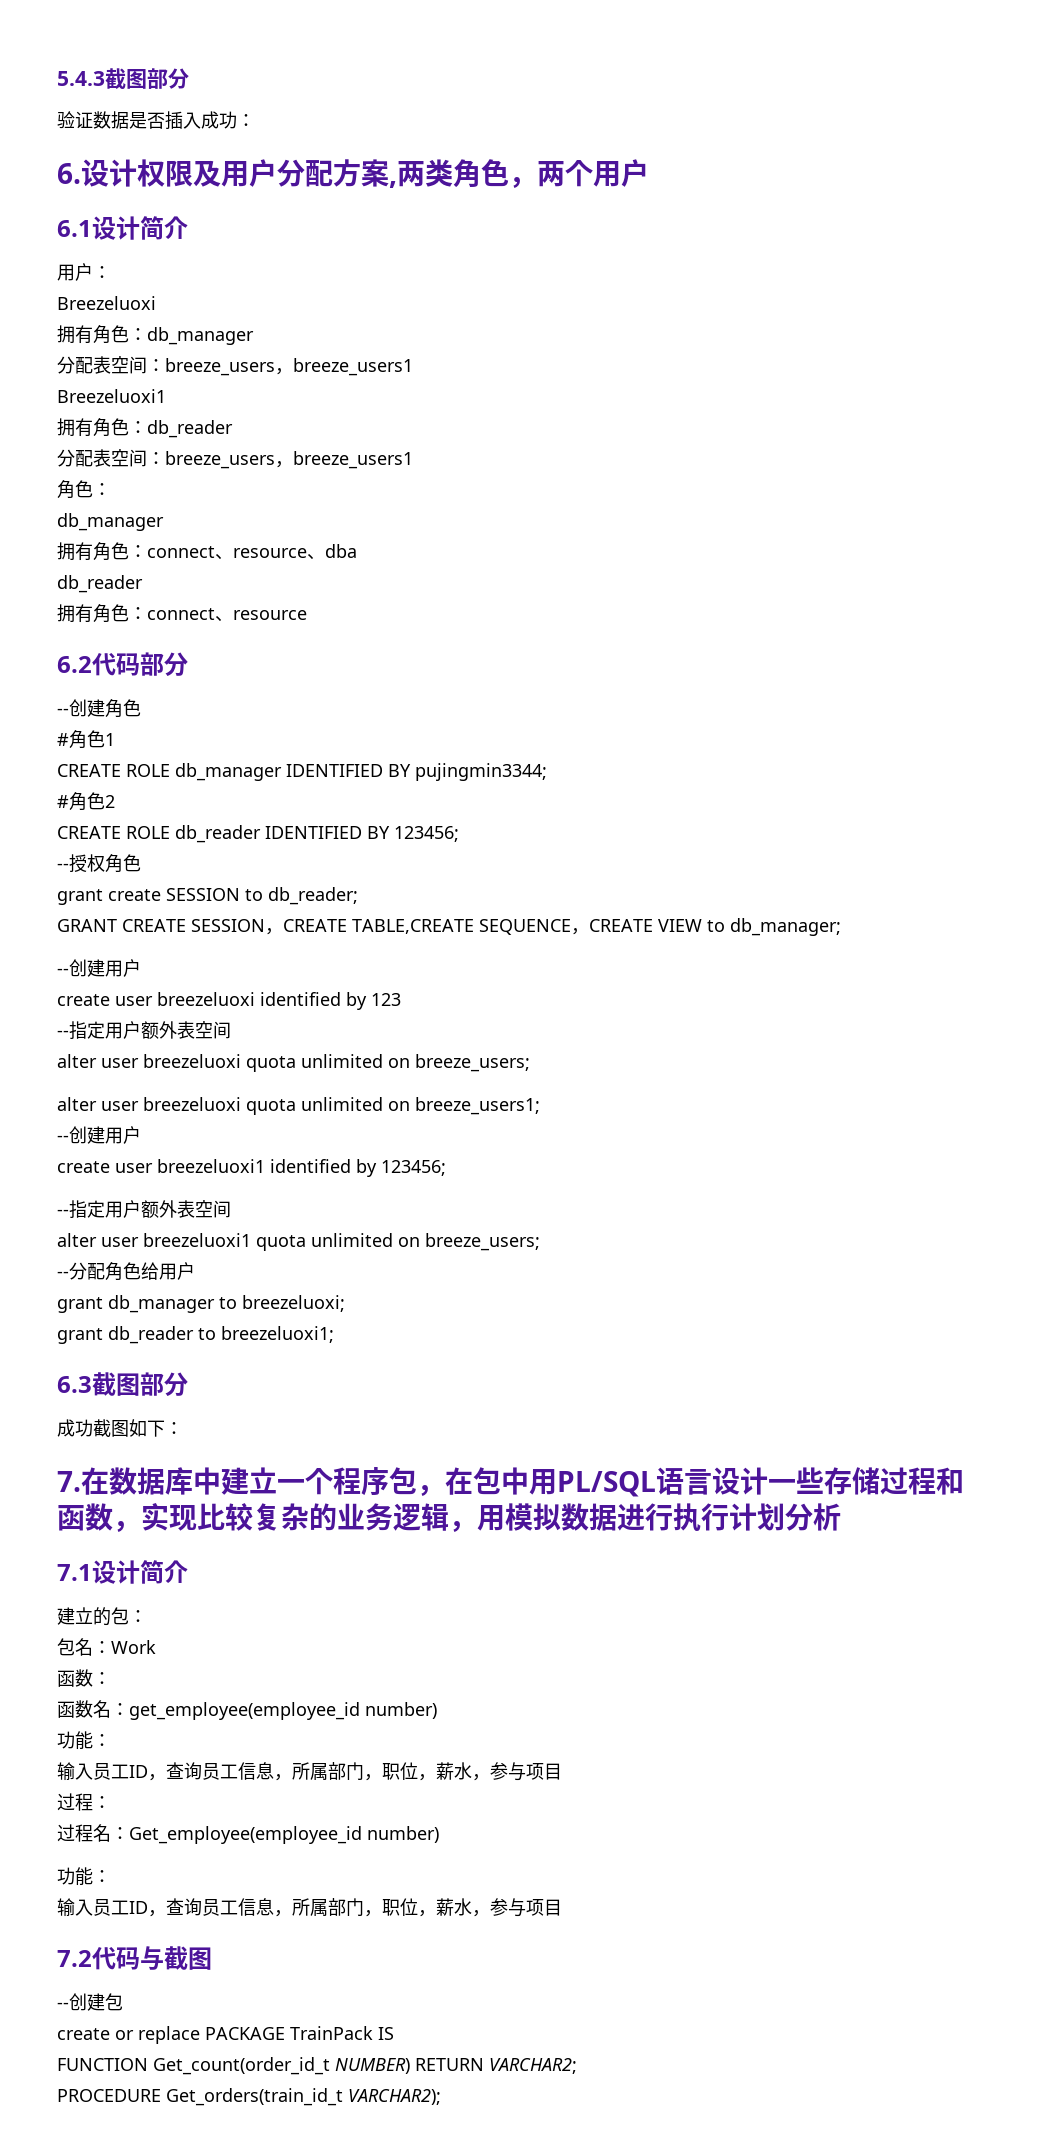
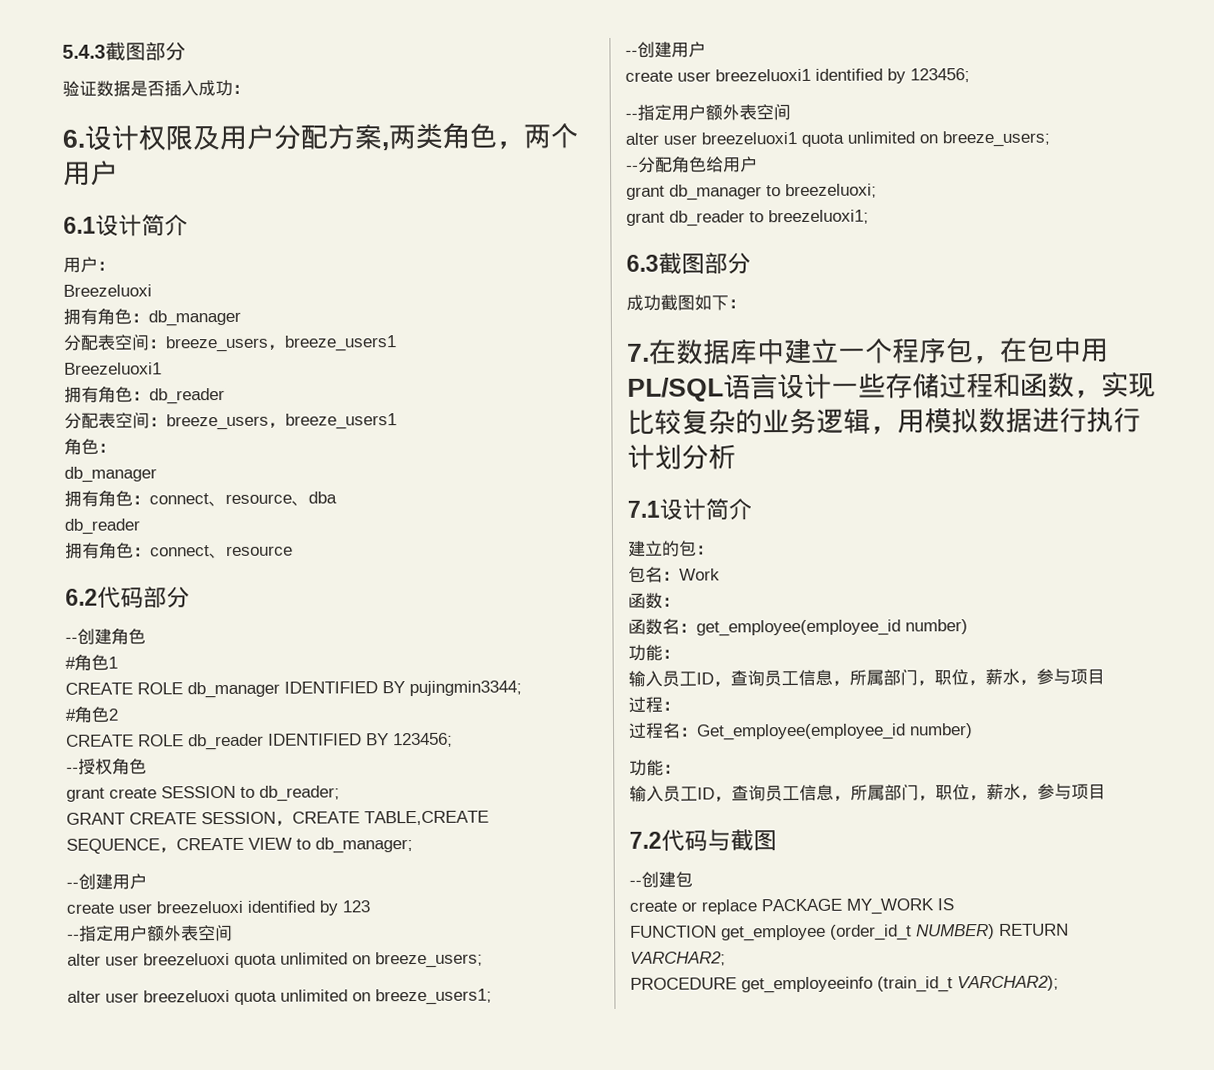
- create or replace PACKAGE TrainPack IS
+ create or replace PACKAGE MY_WORK IS
- FUNCTION Get_count(order_id_t NUMBER) RETURN VARCHAR2;
+ FUNCTION get_employee (order_id_t NUMBER) RETURN VARCHAR2;
- PROCEDURE Get_orders(train_id_t VARCHAR2);
+ PROCEDURE get_employeeinfo (train_id_t VARCHAR2);

